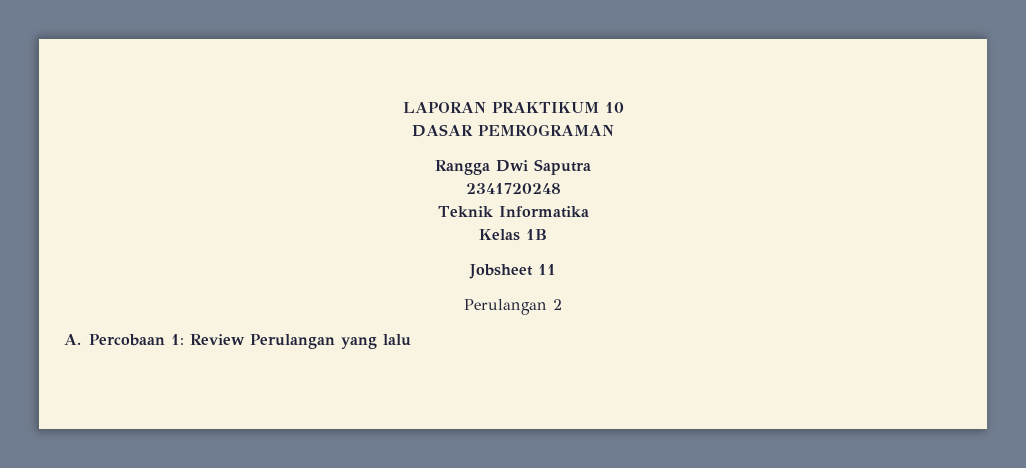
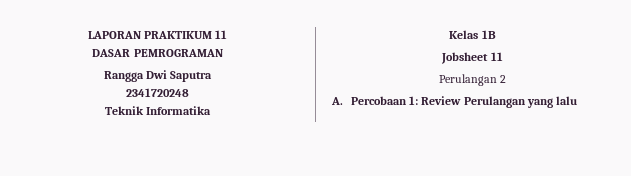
- LAPORAN PRAKTIKUM 10
+ LAPORAN PRAKTIKUM 11

